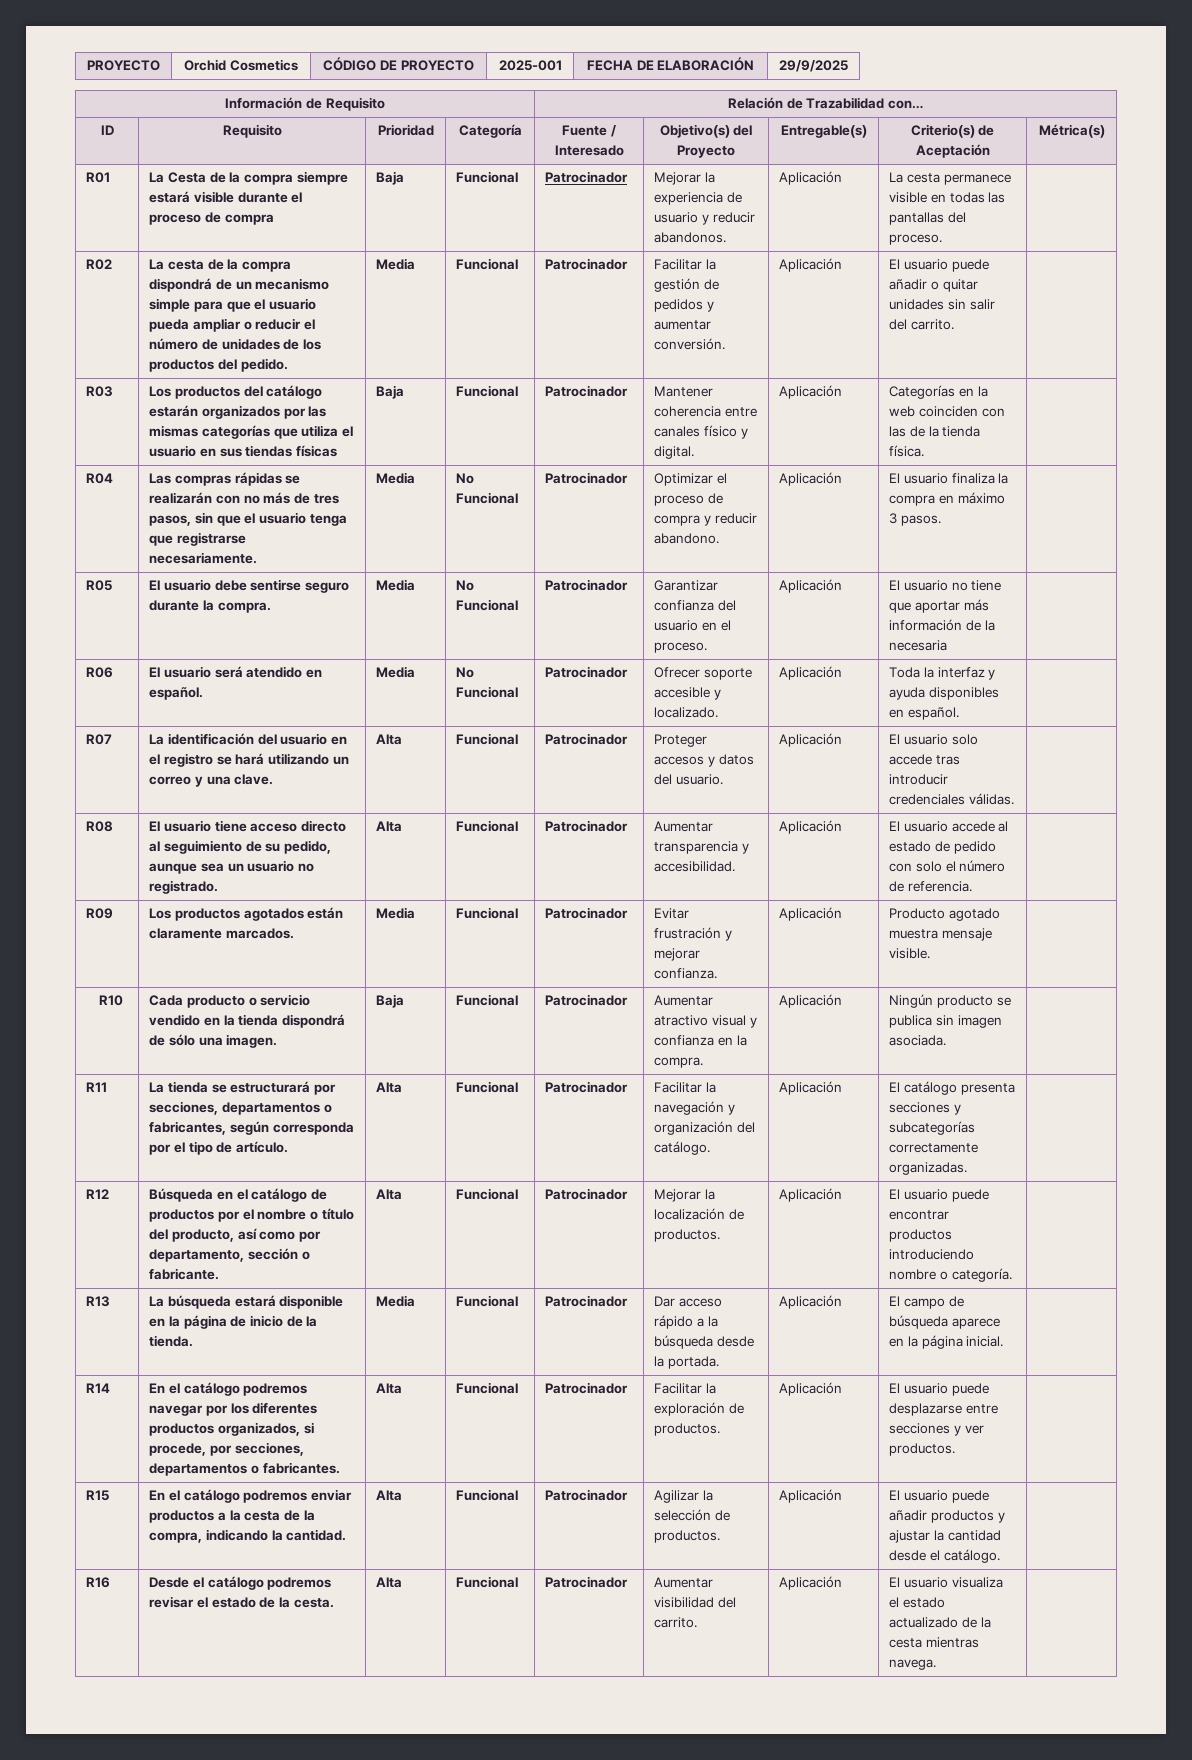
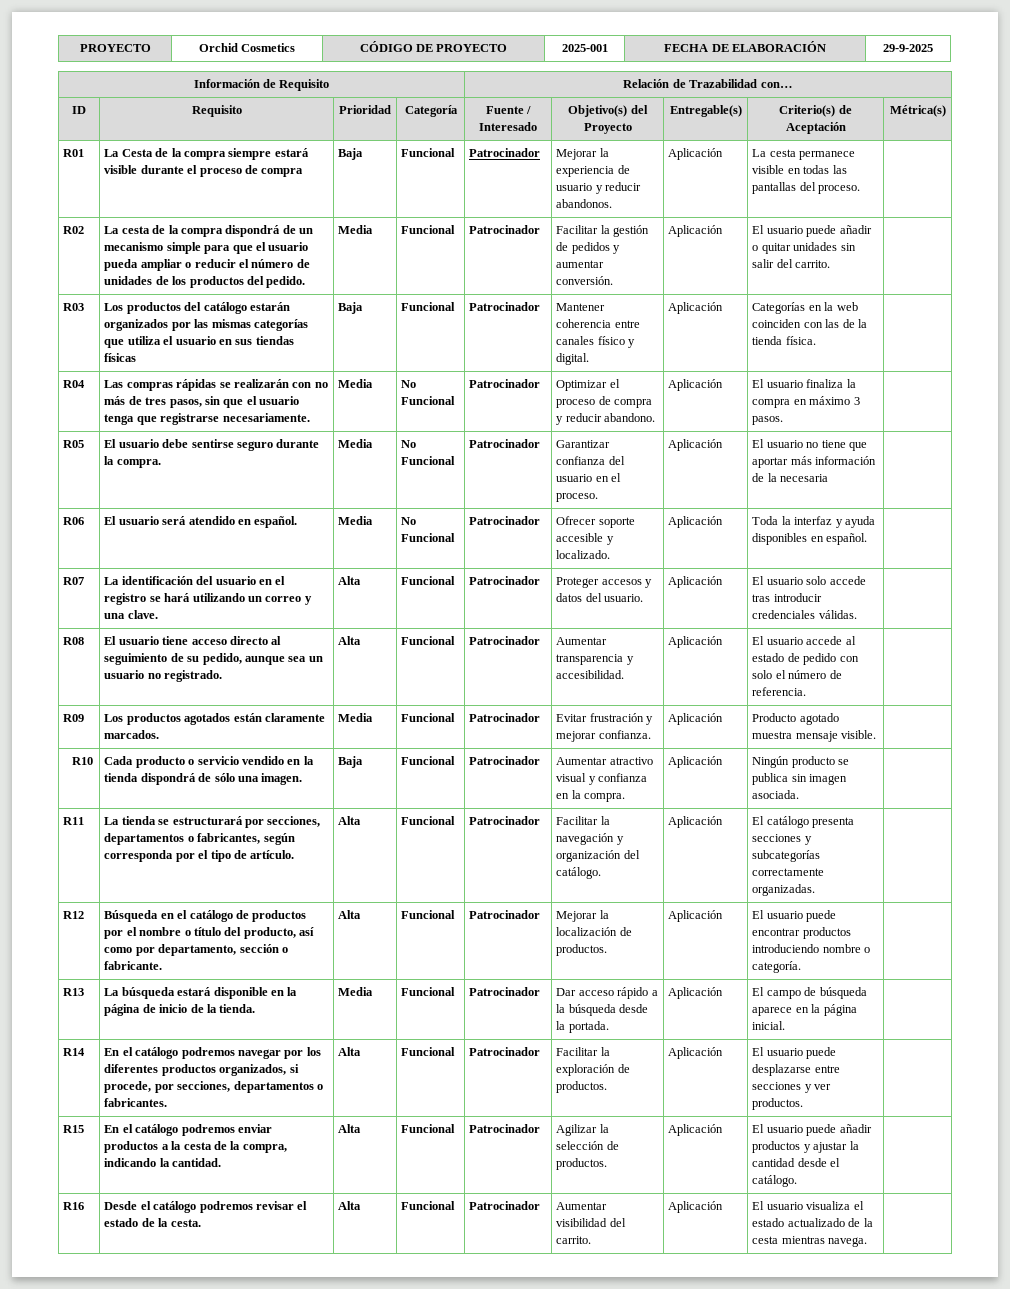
- PROYECTO | Orchid Cosmetics | CÓDIGO DE PROYECTO | 2025-001 | FECHA DE ELABORACIÓN | 29/9/2025
+ PROYECTO | Orchid Cosmetics | CÓDIGO DE PROYECTO | 2025-001 | FECHA DE ELABORACIÓN | 29-9-2025

